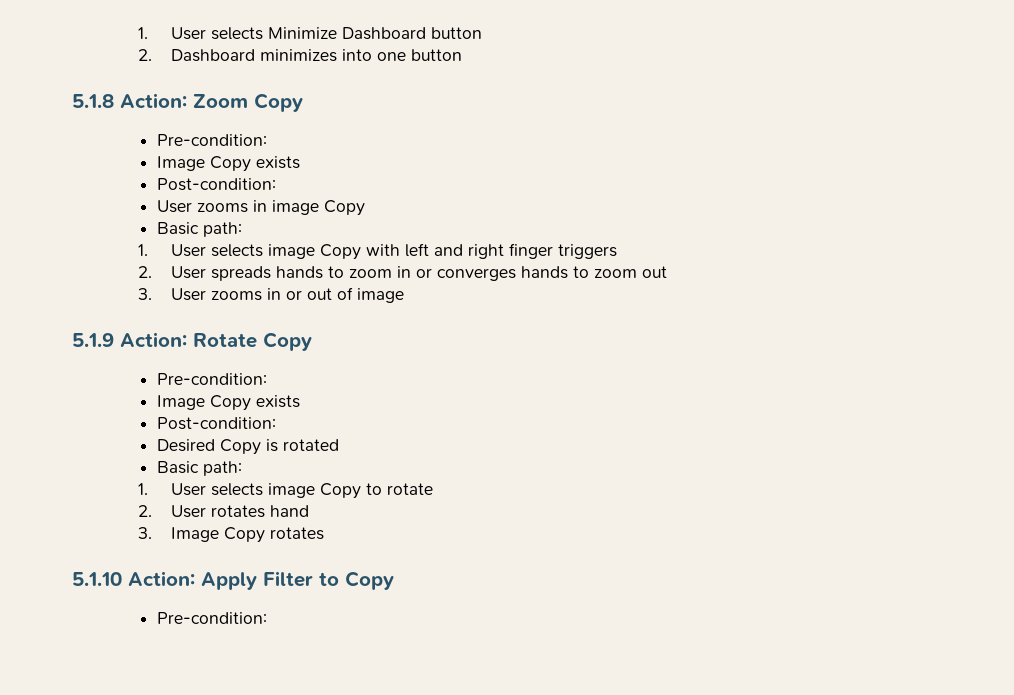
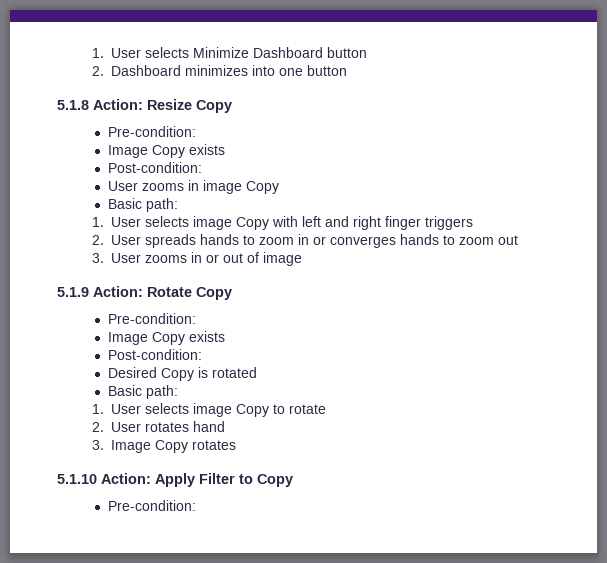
- 5.1.8 Action: Zoom Copy
+ 5.1.8 Action: Resize Copy

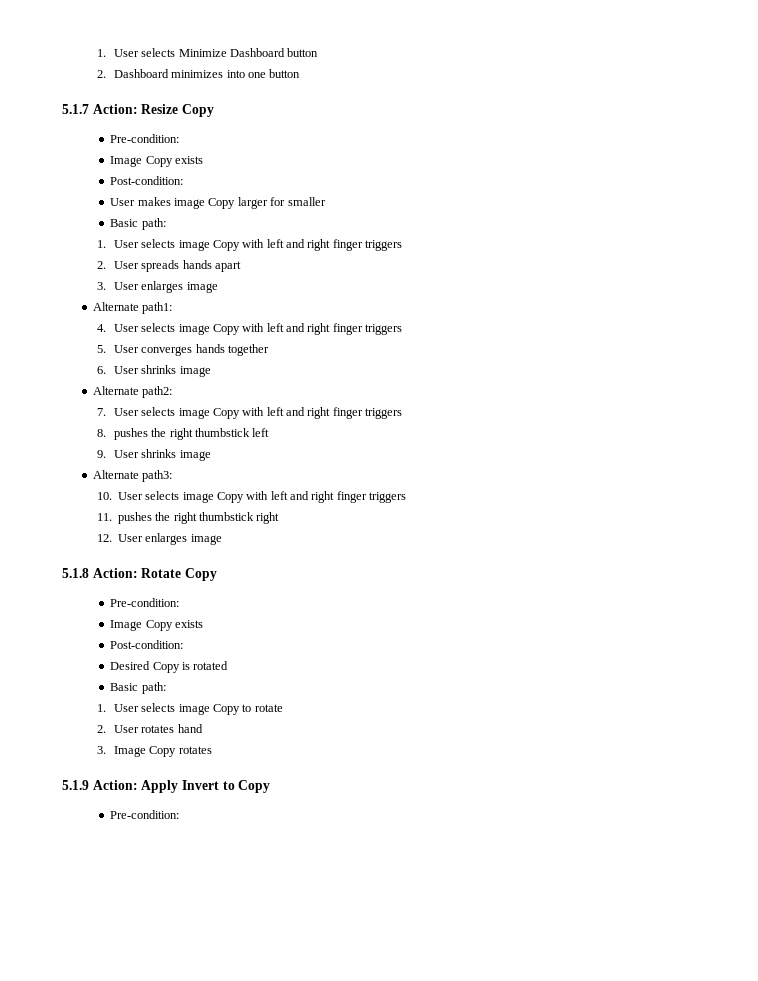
- 5.1.8 Action: Resize Copy
+ 5.1.7 Action: Resize Copy
- User zooms in image Copy
+ User makes image Copy larger for smaller
- 2. User spreads hands to zoom in or converges hands to zoom out
- 3. User zooms in or out of image
- 5.1.9 Action: Rotate Copy
+ 2. User spreads hands apart
+ 3. User enlarges image
+ Alternate path1:
+ 4. User selects image Copy with left and right finger triggers
+ 5. User converges hands together
+ 6. User shrinks image
+ Alternate path2:
+ 7. User selects image Copy with left and right finger triggers
+ 8. pushes the right thumbstick left
+ 9. User shrinks image
+ Alternate path3:
+ 10. User selects image Copy with left and right finger triggers
+ 11. pushes the right thumbstick right
+ 12. User enlarges image
+ 5.1.8 Action: Rotate Copy
- 5.1.10 Action: Apply Filter to Copy
+ 5.1.9 Action: Apply Invert to Copy

